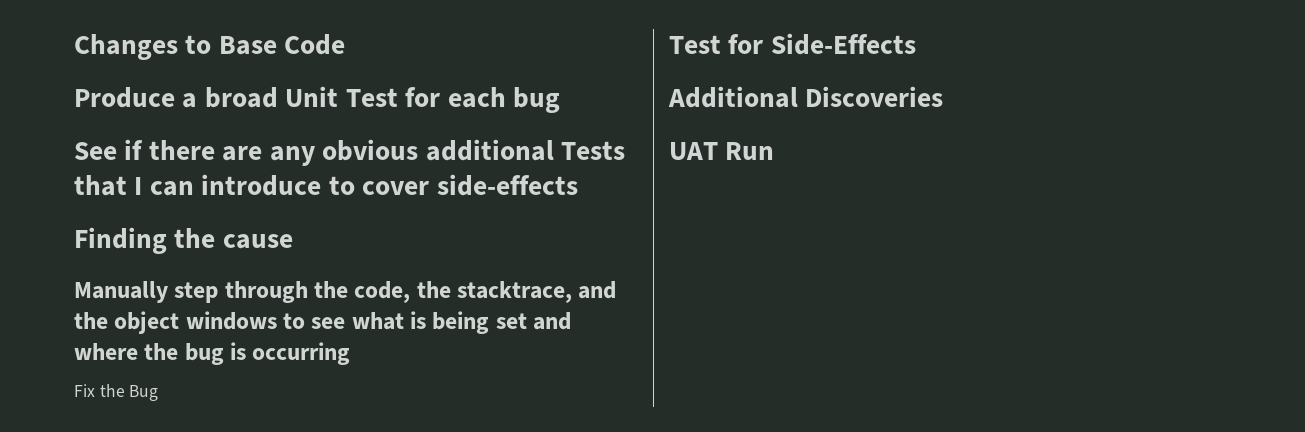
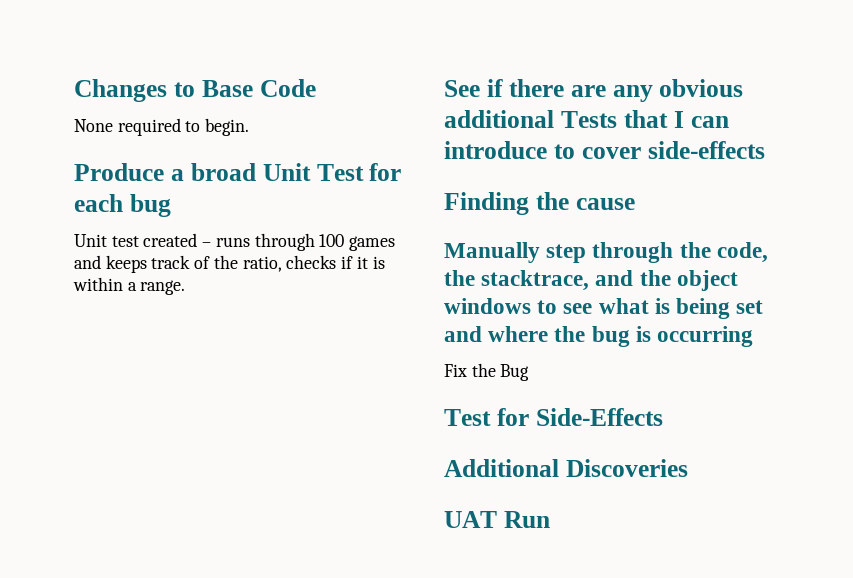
+ None required to begin.
+ Unit test created – runs through 100 games and keeps track of the ratio, checks if it is within a range.

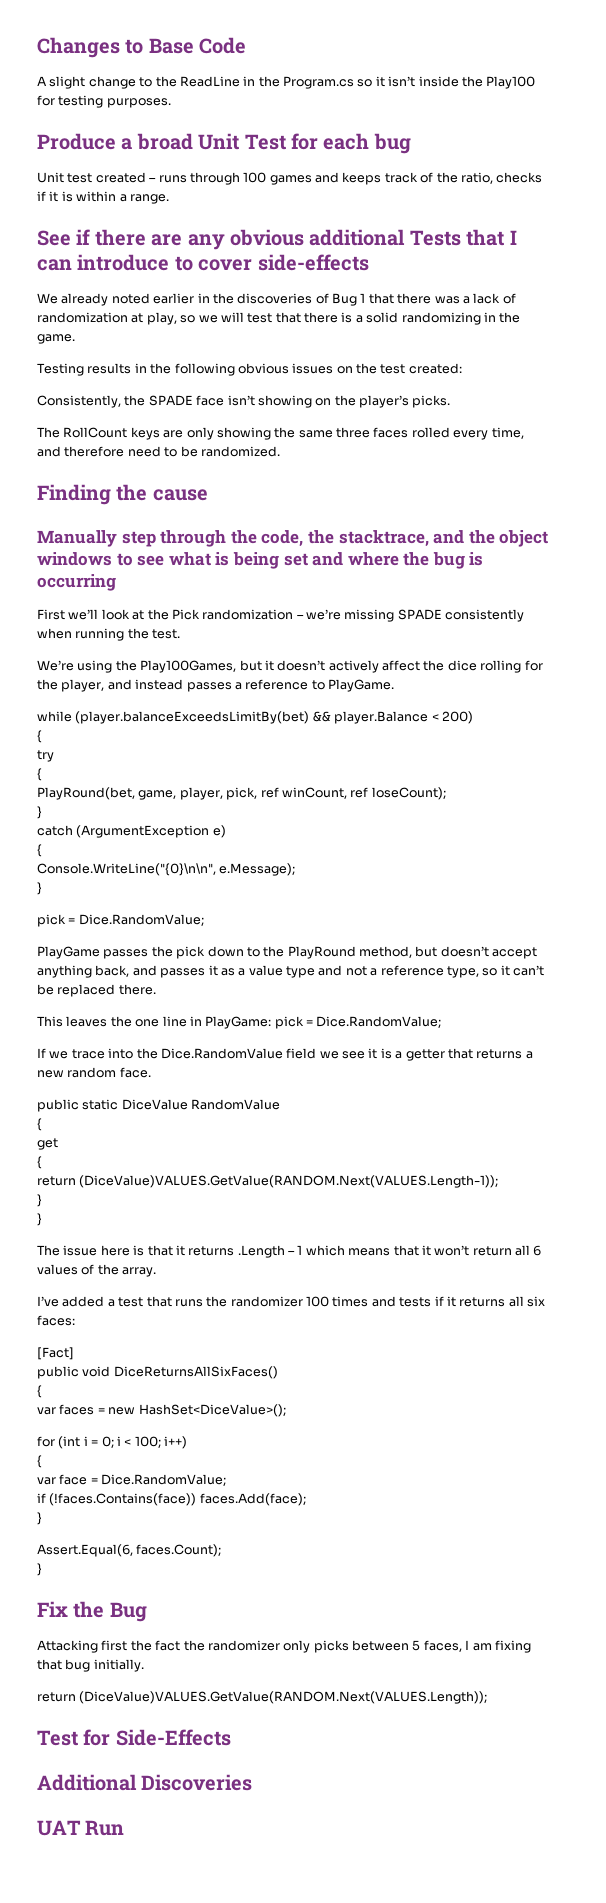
- None required to begin.
+ A slight change to the ReadLine in the Program.cs so it isn’t inside the Play100 for testing purposes.
+ We already noted earlier in the discoveries of Bug 1 that there was a lack of randomization at play, so we will test that there is a solid randomizing in the game.
+ Testing results in the following obvious issues on the test created:
+ Consistently, the SPADE face isn’t showing on the player’s picks.
+ The RollCount keys are only showing the same three faces rolled every time, and therefore need to be randomized.
+ First we’ll look at the Pick randomization – we’re missing SPADE consistently when running the test.
+ We’re using the Play100Games, but it doesn’t actively affect the dice rolling for the player, and instead passes a reference to PlayGame.
+ while (player.balanceExceedsLimitBy(bet) && player.Balance < 200)
+ {
+ try
+ {
+ PlayRound(bet, game, player, pick, ref winCount, ref loseCount);
+ }
+ catch (ArgumentException e)
+ {
+ Console.WriteLine("{0}\n\n", e.Message);
+ }
+ pick = Dice.RandomValue;
+ PlayGame passes the pick down to the PlayRound method, but doesn’t accept anything back, and passes it as a value type and not a reference type, so it can’t be replaced there.
+ This leaves the one line in PlayGame: pick = Dice.RandomValue;
+ If we trace into the Dice.RandomValue field we see it is a getter that returns a new random face.
+ public static DiceValue RandomValue
+ {
+ get
+ {
+ return (DiceValue)VALUES.GetValue(RANDOM.Next(VALUES.Length-1));
+ }
+ }
+ The issue here is that it returns .Length – 1 which means that it won’t return all 6 values of the array.
+ I’ve added a test that runs the randomizer 100 times and tests if it returns all six faces:
+ [Fact]
+ public void DiceReturnsAllSixFaces()
+ {
+ var faces = new HashSet<DiceValue>();
+ for (int i = 0; i < 100; i++)
+ {
+ var face = Dice.RandomValue;
+ if (!faces.Contains(face)) faces.Add(face);
+ }
+ Assert.Equal(6, faces.Count);
+ }
  Fix the Bug
+ Attacking first the fact the randomizer only picks between 5 faces, I am fixing that bug initially.
+ return (DiceValue)VALUES.GetValue(RANDOM.Next(VALUES.Length));

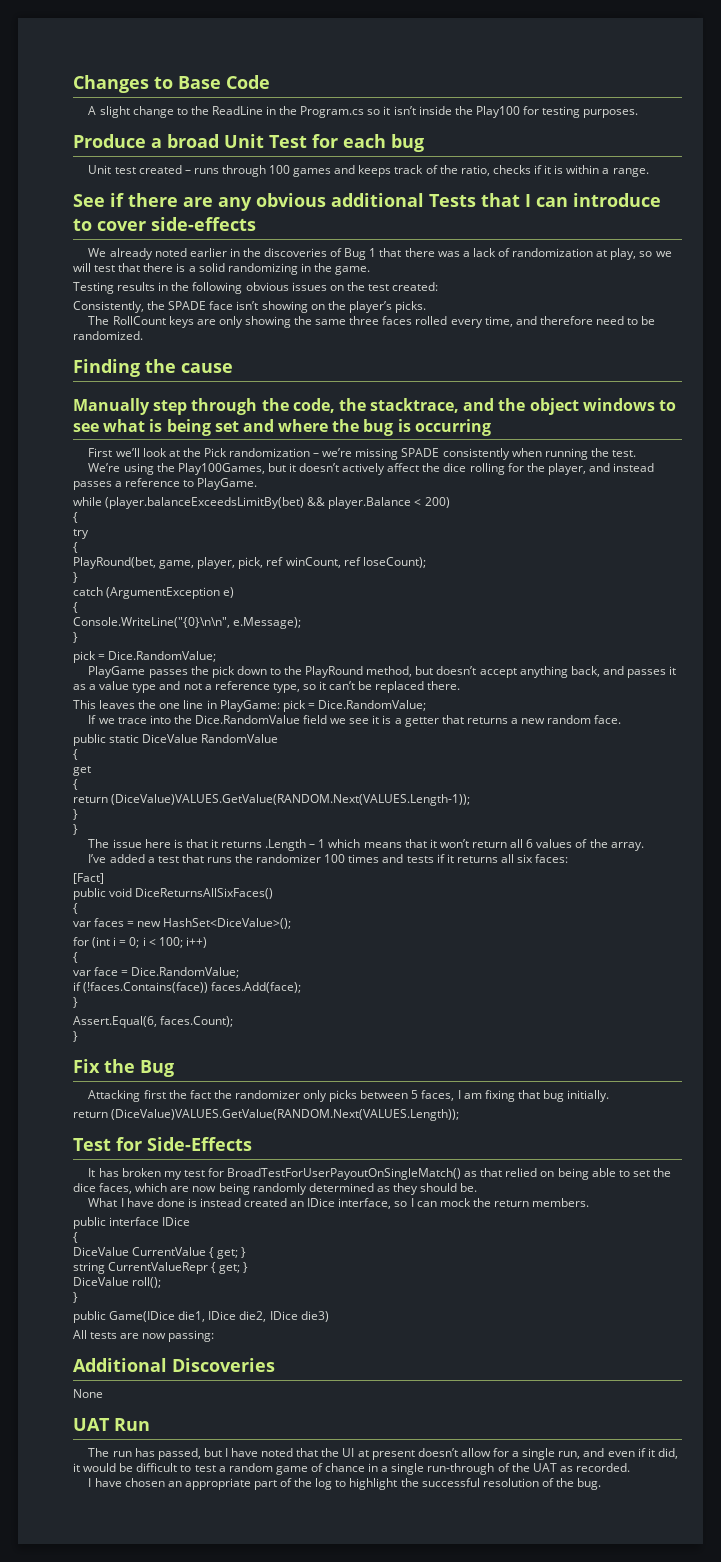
+ It has broken my test for BroadTestForUserPayoutOnSingleMatch() as that relied on being able to set the dice faces, which are now being randomly determined as they should be.
+ What I have done is instead created an IDice interface, so I can mock the return members.
+ public interface IDice
+ {
+ DiceValue CurrentValue { get; }
+ string CurrentValueRepr { get; }
+ DiceValue roll();
+ }
+ public Game(IDice die1, IDice die2, IDice die3)
+ All tests are now passing:
+ None
+ The run has passed, but I have noted that the UI at present doesn’t allow for a single run, and even if it did, it would be difficult to test a random game of chance in a single run-through of the UAT as recorded.
+ I have chosen an appropriate part of the log to highlight the successful resolution of the bug.

